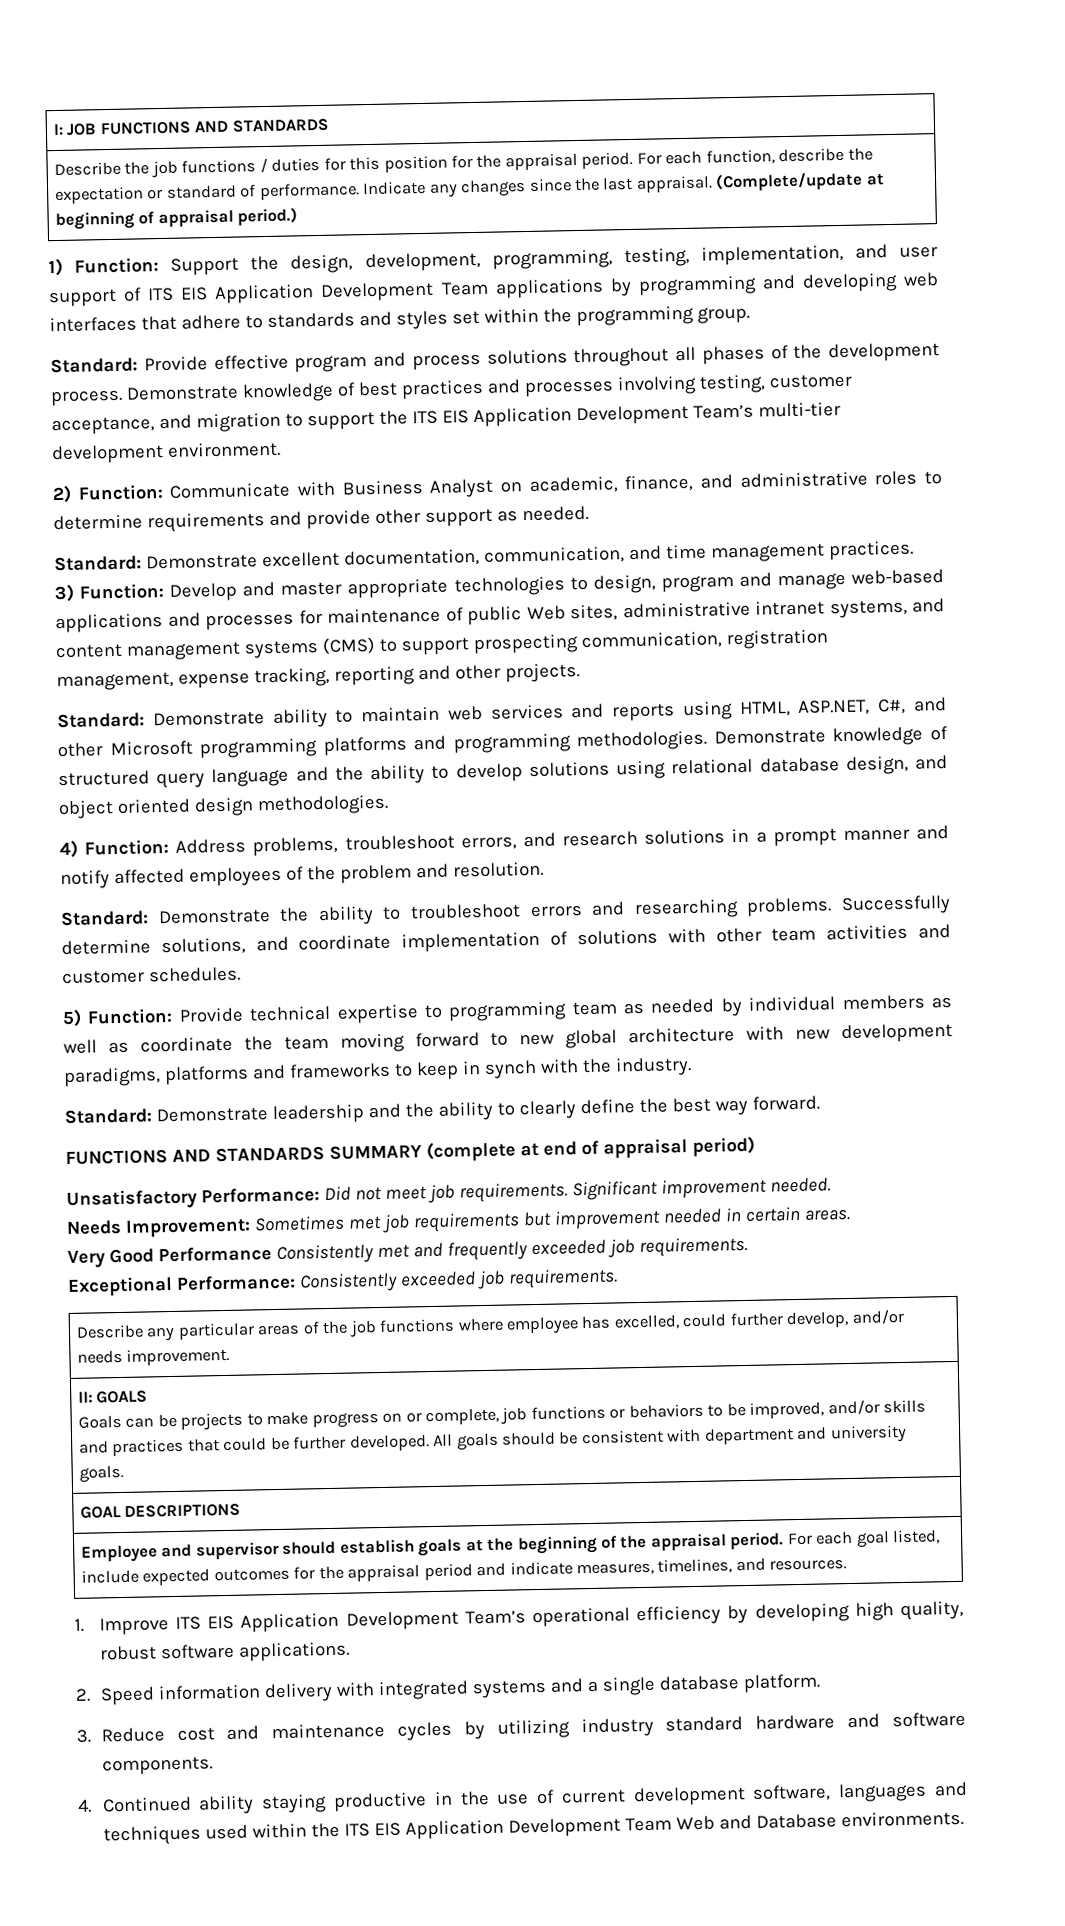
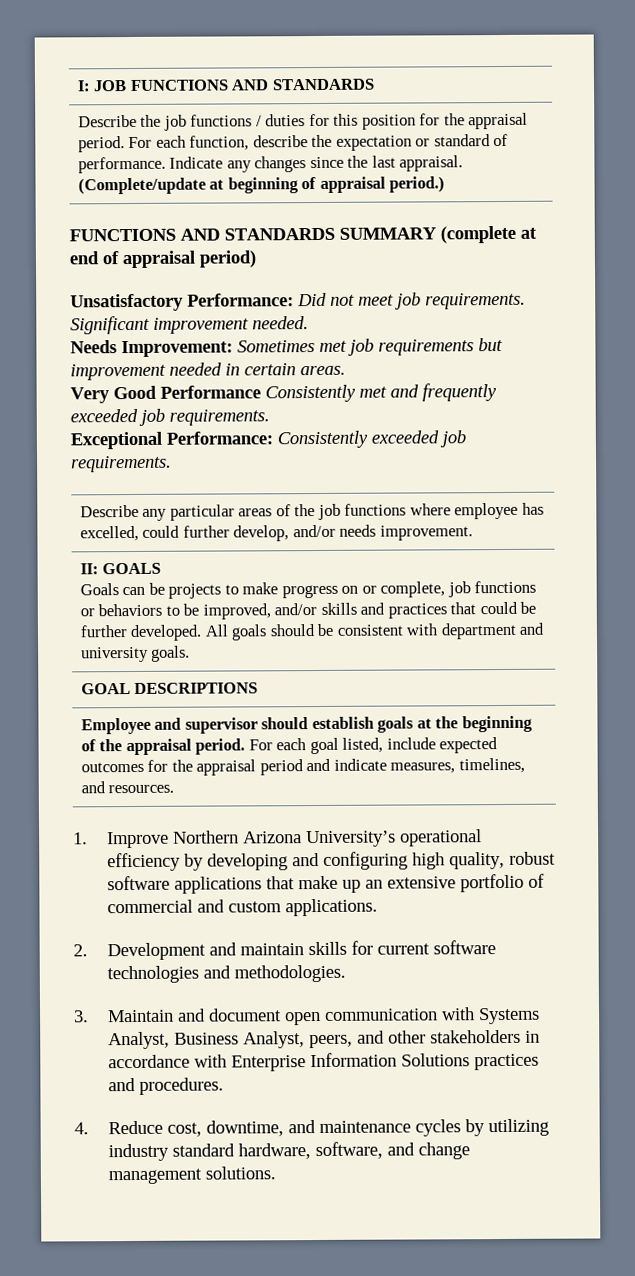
- 1) Function: Support the design, development, programming, testing, implementation, and user support of ITS EIS Application Development Team applications by programming and developing web interfaces that adhere to standards and styles set within the programming group.
- Standard: Provide effective program and process solutions throughout all phases of the development process. Demonstrate knowledge of best practices and processes involving testing, customer acceptance, and migration to support the ITS EIS Application Development Team’s multi-tier development environment.
- 2) Function: Communicate with Business Analyst on academic, finance, and administrative roles to determine requirements and provide other support as needed.
- Standard: Demonstrate excellent documentation, communication, and time management practices.
- 3) Function: Develop and master appropriate technologies to design, program and manage web-based applications and processes for maintenance of public Web sites, administrative intranet systems, and content management systems (CMS) to support prospecting communication, registration management, expense tracking, reporting and other projects.
- Standard: Demonstrate ability to maintain web services and reports using HTML, ASP.NET, C#, and other Microsoft programming platforms and programming methodologies. Demonstrate knowledge of structured query language and the ability to develop solutions using relational database design, and object oriented design methodologies.
- 4) Function: Address problems, troubleshoot errors, and research solutions in a prompt manner and notify affected employees of the problem and resolution.
- Standard: Demonstrate the ability to troubleshoot errors and researching problems. Successfully determine solutions, and coordinate implementation of solutions with other team activities and customer schedules.
- 5) Function: Provide technical expertise to programming team as needed by individual members as well as coordinate the team moving forward to new global architecture with new development paradigms, platforms and frameworks to keep in synch with the industry.
- Standard: Demonstrate leadership and the ability to clearly define the best way forward.
- 1. Improve ITS EIS Application Development Team’s operational efficiency by developing high quality, robust software applications.
- 2. Speed information delivery with integrated systems and a single database platform.
- 3. Reduce cost and maintenance cycles by utilizing industry standard hardware and software components.
- 4. Continued ability staying productive in the use of current development software, languages and techniques used within the ITS EIS Application Development Team Web and Database environments.
+ 1. Improve Northern Arizona University’s operational efficiency by developing and configuring high quality, robust software applications that make up an extensive portfolio of commercial and custom applications.
+ 2. Development and maintain skills for current software technologies and methodologies.
+ 3. Maintain and document open communication with Systems Analyst, Business Analyst, peers, and other stakeholders in accordance with Enterprise Information Solutions practices and procedures.
+ 4. Reduce cost, downtime, and maintenance cycles by utilizing industry standard hardware, software, and change management solutions.

